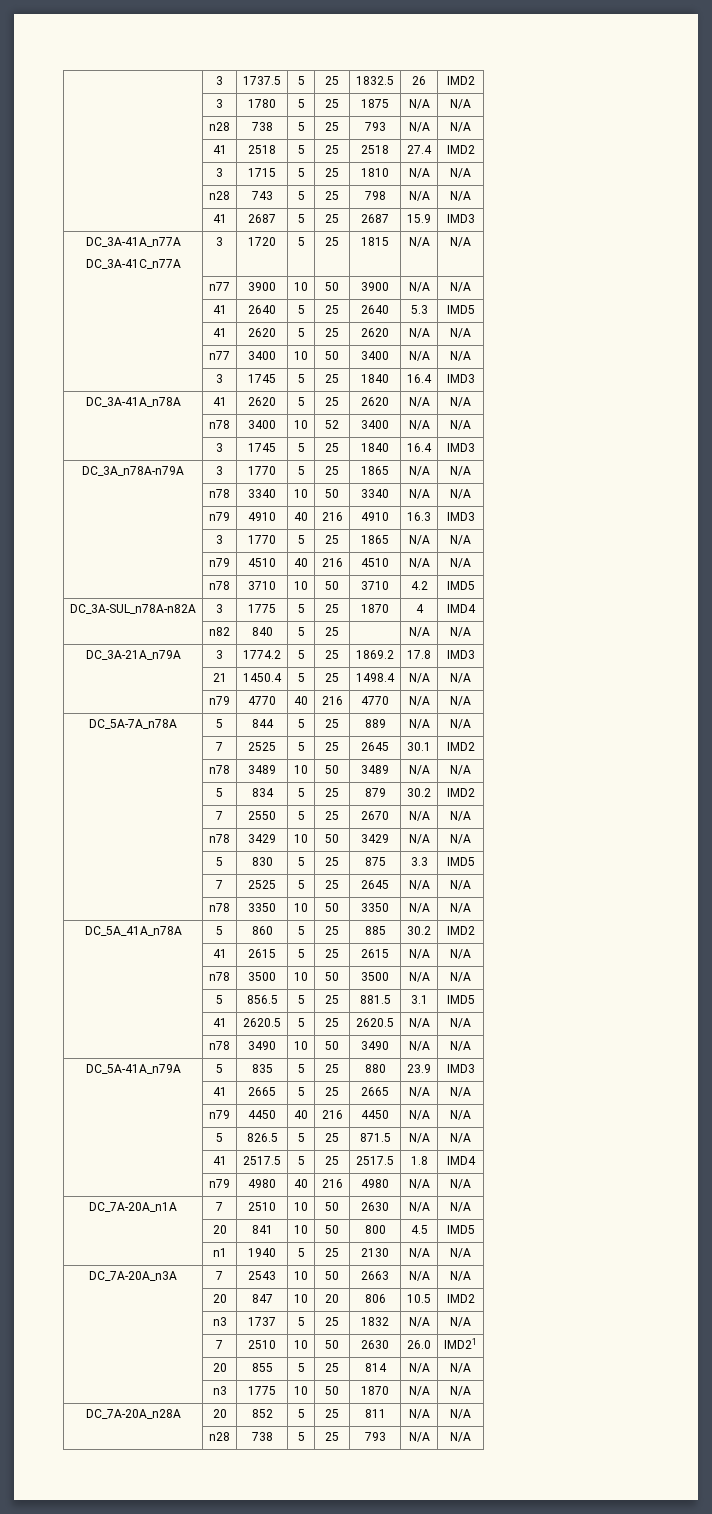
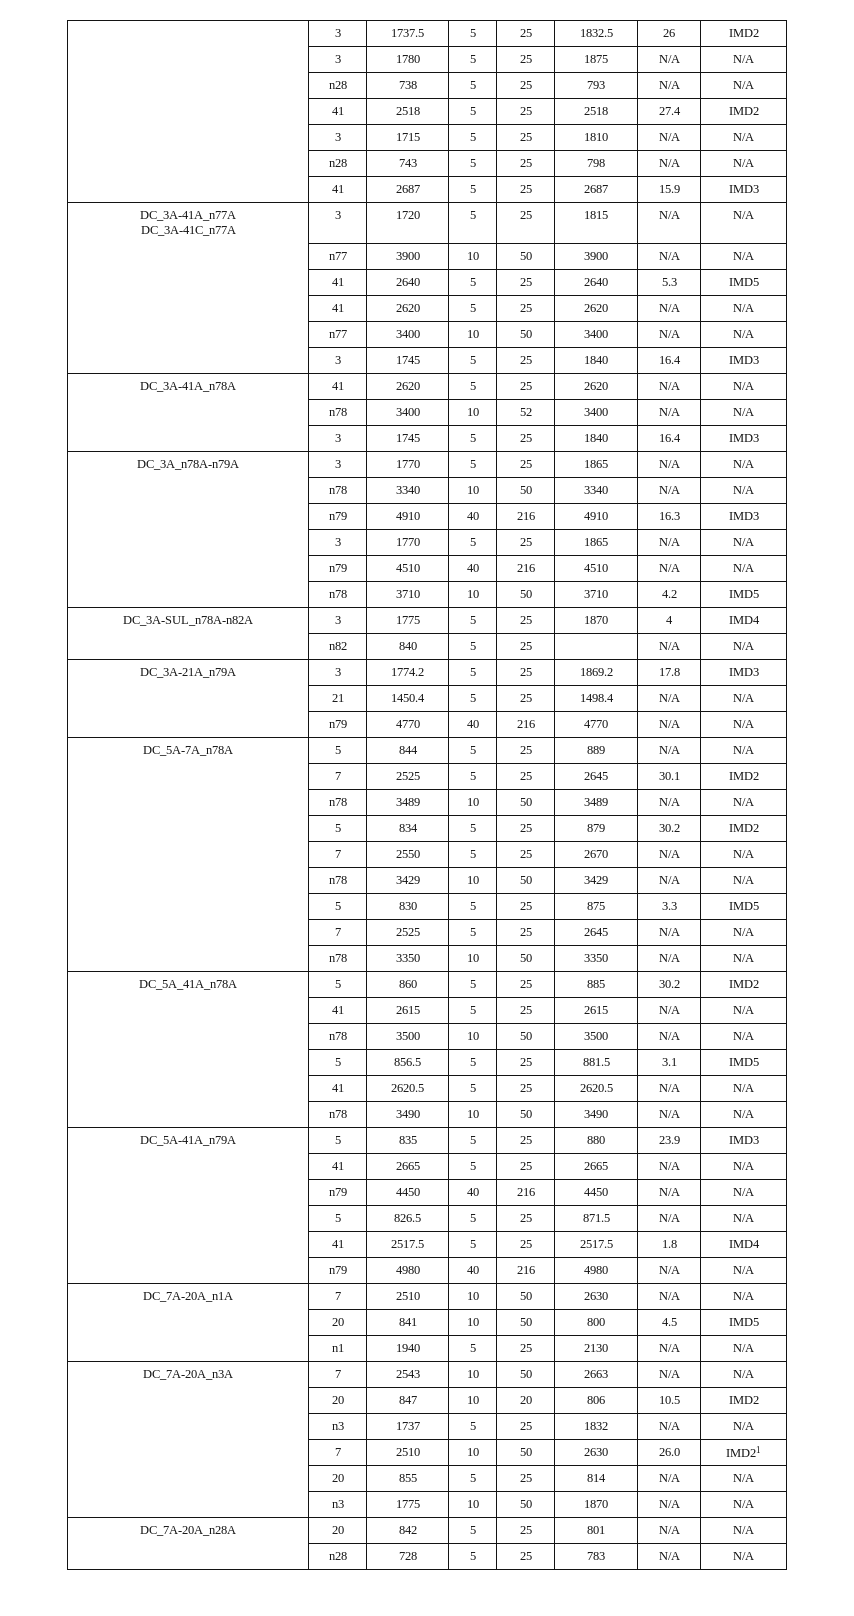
- DC_7A-20A_n28A | 20 | 852 | 5 | 25 | 811 | N/A | N/A
- | n28 | 738 | 5 | 25 | 793 | N/A | N/A
+ DC_7A-20A_n28A | 20 | 842 | 5 | 25 | 801 | N/A | N/A
+ | n28 | 728 | 5 | 25 | 783 | N/A | N/A

